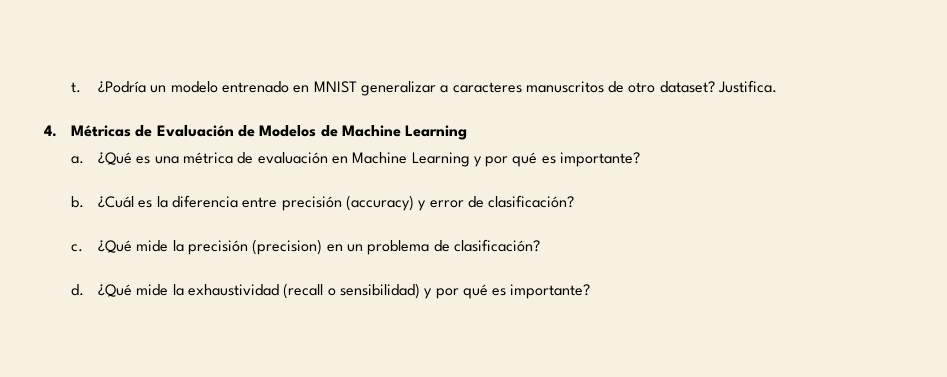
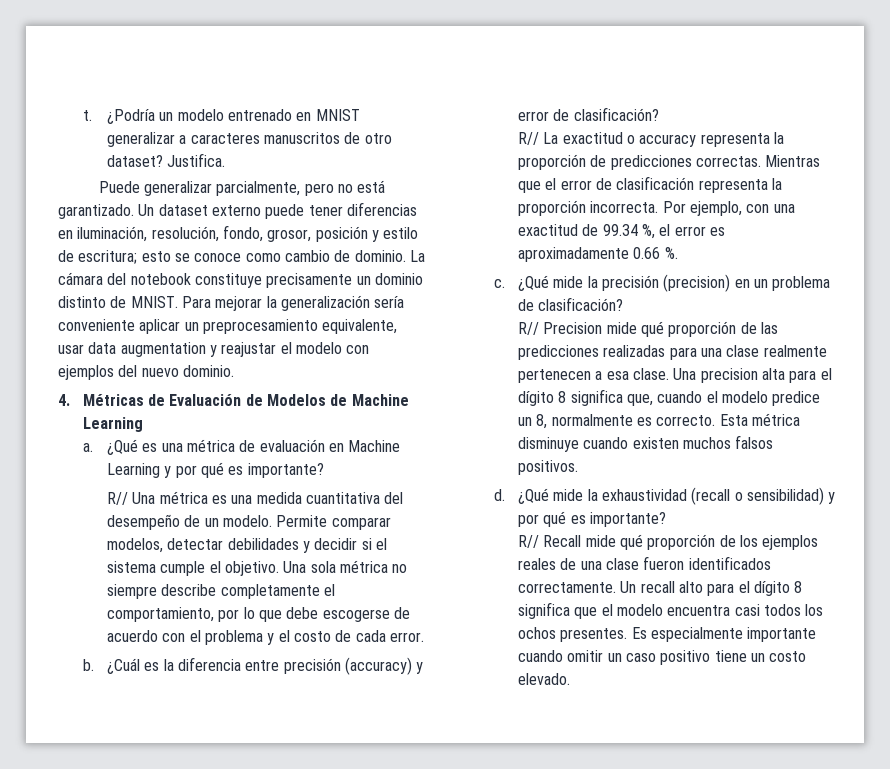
+ Puede generalizar parcialmente, pero no está garantizado. Un dataset externo puede tener diferencias en iluminación, resolución, fondo, grosor, posición y estilo de escritura; esto se conoce como cambio de dominio. La cámara del notebook constituye precisamente un dominio distinto de MNIST. Para mejorar la generalización sería conveniente aplicar un preprocesamiento equivalente, usar data augmentation y reajustar el modelo con ejemplos del nuevo dominio.
+ R// Una métrica es una medida cuantitativa del desempeño de un modelo. Permite comparar modelos, detectar debilidades y decidir si el sistema cumple el objetivo. Una sola métrica no siempre describe completamente el comportamiento, por lo que debe escogerse de acuerdo con el problema y el costo de cada error.
+ R// La exactitud o accuracy representa la proporción de predicciones correctas. Mientras que el error de clasificación representa la proporción incorrecta. Por ejemplo, con una exactitud de 99.34 %, el error es aproximadamente 0.66 %.
+ R// Precision mide qué proporción de las predicciones realizadas para una clase realmente pertenecen a esa clase. Una precision alta para el dígito 8 significa que, cuando el modelo predice un 8, normalmente es correcto. Esta métrica disminuye cuando existen muchos falsos positivos.
+ R// Recall mide qué proporción de los ejemplos reales de una clase fueron identificados correctamente. Un recall alto para el dígito 8 significa que el modelo encuentra casi todos los ochos presentes. Es especialmente importante cuando omitir un caso positivo tiene un costo elevado.

